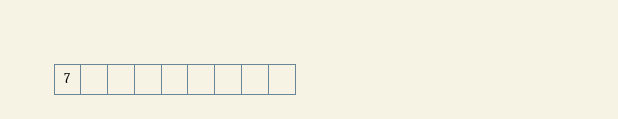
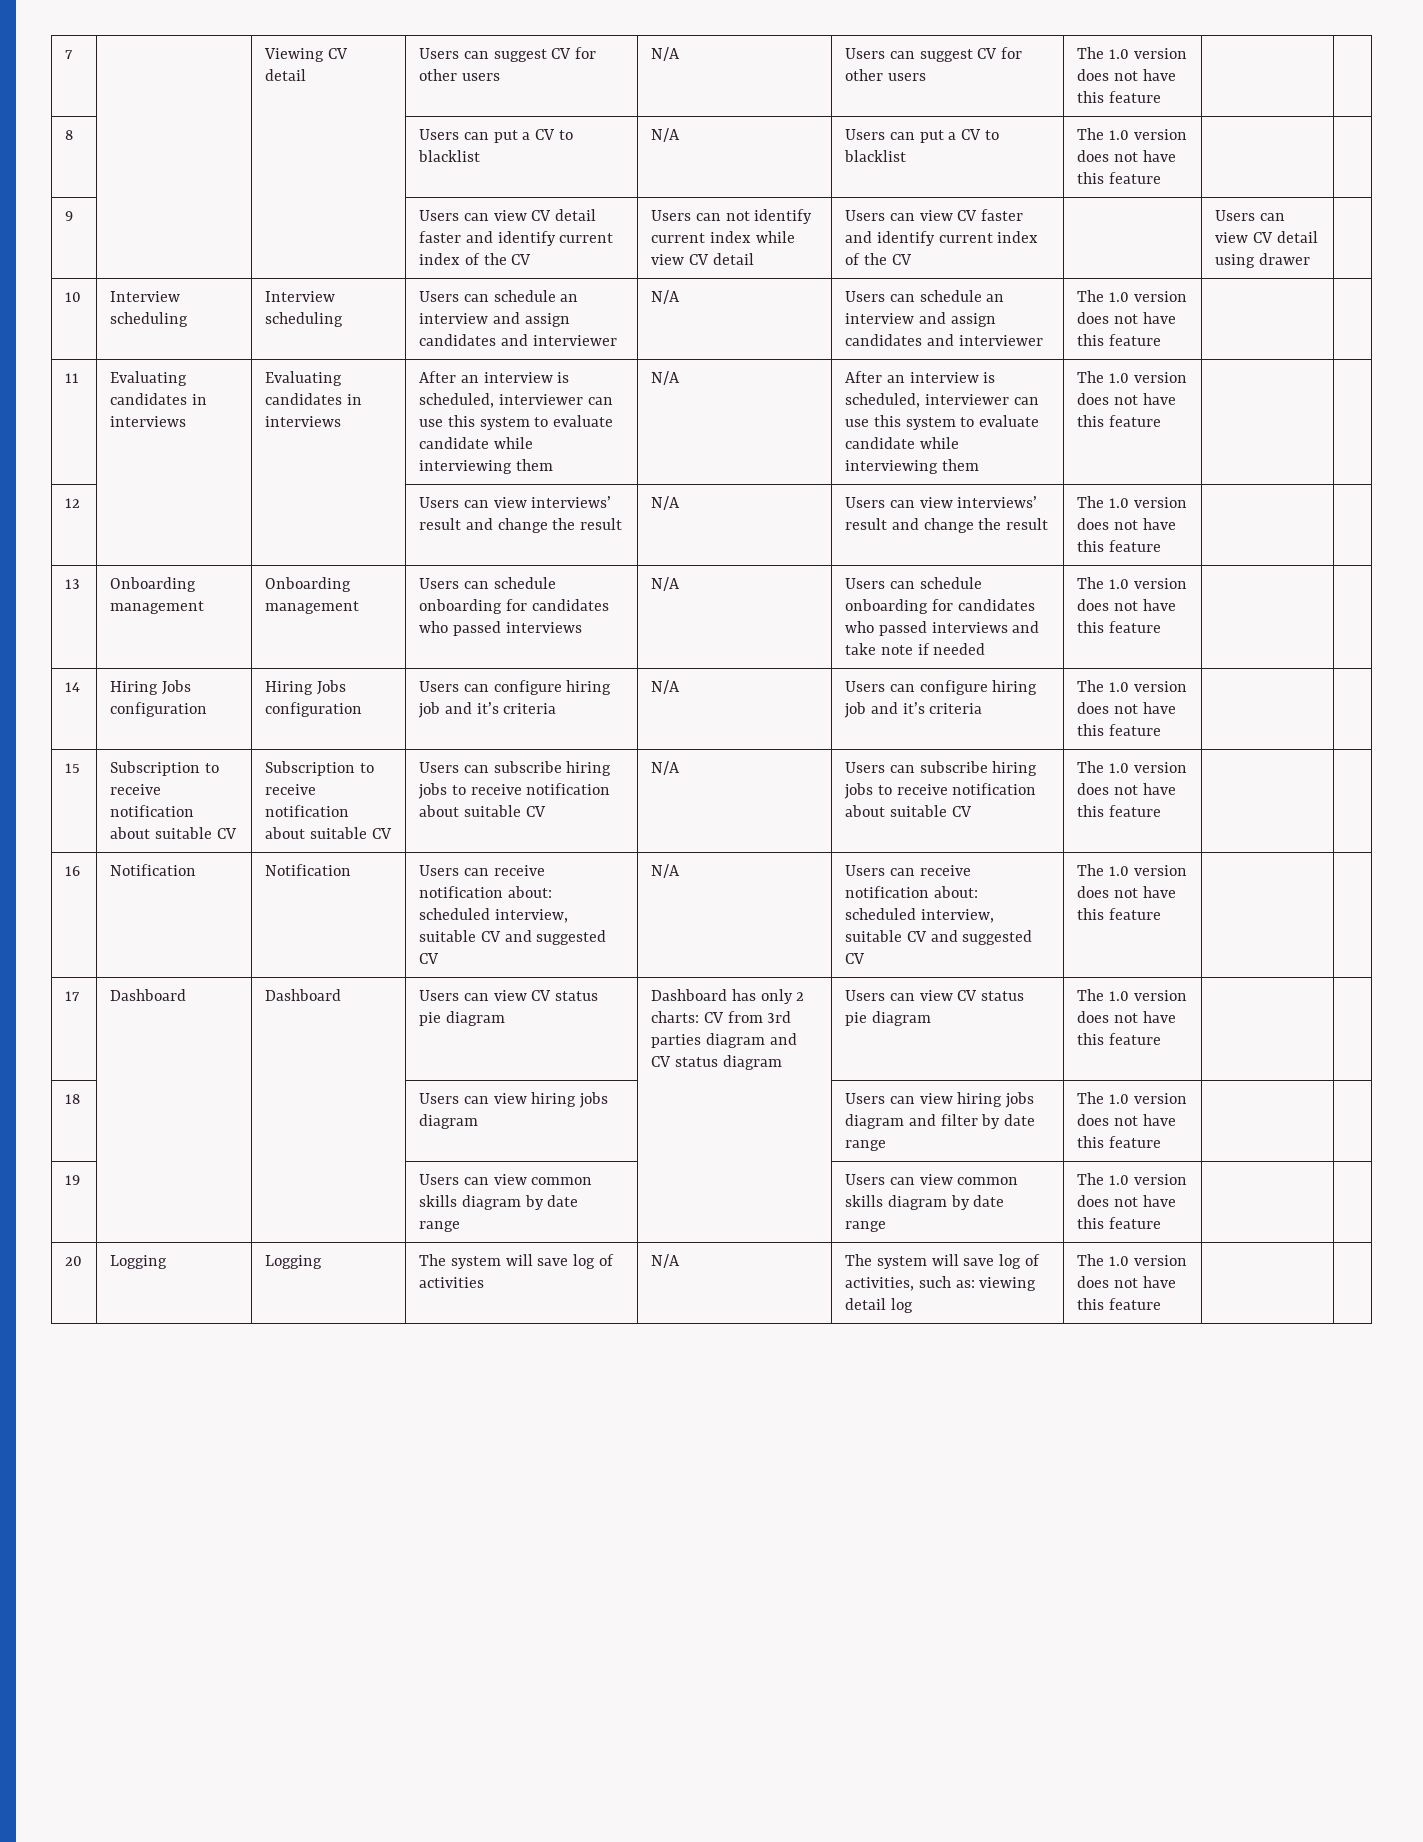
- 7 | | | | | | | |
+ 7 | | Viewing CV detail | Users can suggest CV for other users | N/A | Users can suggest CV for other users | The 1.0 version does not have this feature | |
+ 8 | | | Users can put a CV to blacklist | N/A | Users can put a CV to blacklist | The 1.0 version does not have this feature | |
+ 9 | | | Users can view CV detail faster and identify current index of the CV | Users can not identify current index while view CV detail | Users can view CV faster and identify current index of the CV | | Users can view CV detail using drawer |
+ 10 | Interview scheduling | Interview scheduling | Users can schedule an interview and assign candidates and interviewer | N/A | Users can schedule an interview and assign candidates and interviewer | The 1.0 version does not have this feature | |
+ 11 | Evaluating candidates in interviews | Evaluating candidates in interviews | After an interview is scheduled, interviewer can use this system to evaluate candidate while interviewing them | N/A | After an interview is scheduled, interviewer can use this system to evaluate candidate while interviewing them | The 1.0 version does not have this feature | |
+ 12 | | | Users can view interviews’ result and change the result | N/A | Users can view interviews’ result and change the result | The 1.0 version does not have this feature | |
+ 13 | Onboarding management | Onboarding management | Users can schedule onboarding for candidates who passed interviews | N/A | Users can schedule onboarding for candidates who passed interviews and take note if needed | The 1.0 version does not have this feature | |
+ 14 | Hiring Jobs configuration | Hiring Jobs configuration | Users can configure hiring job and it’s criteria | N/A | Users can configure hiring job and it’s criteria | The 1.0 version does not have this feature | |
+ 15 | Subscription to receive notification about suitable CV | Subscription to receive notification about suitable CV | Users can subscribe hiring jobs to receive notification about suitable CV | N/A | Users can subscribe hiring jobs to receive notification about suitable CV | The 1.0 version does not have this feature | |
+ 16 | Notification | Notification | Users can receive notification about: scheduled interview, suitable CV and suggested CV | N/A | Users can receive notification about: scheduled interview, suitable CV and suggested CV | The 1.0 version does not have this feature | |
+ 17 | Dashboard | Dashboard | Users can view CV status pie diagram | Dashboard has only 2 charts: CV from 3rd parties diagram and CV status diagram | Users can view CV status pie diagram | The 1.0 version does not have this feature | |
+ 18 | | | Users can view hiring jobs diagram | | Users can view hiring jobs diagram and filter by date range | The 1.0 version does not have this feature | |
+ 19 | | | Users can view common skills diagram by date range | | Users can view common skills diagram by date range | The 1.0 version does not have this feature | |
+ 20 | Logging | Logging | The system will save log of activities | N/A | The system will save log of activities, such as: viewing detail log | The 1.0 version does not have this feature | |

